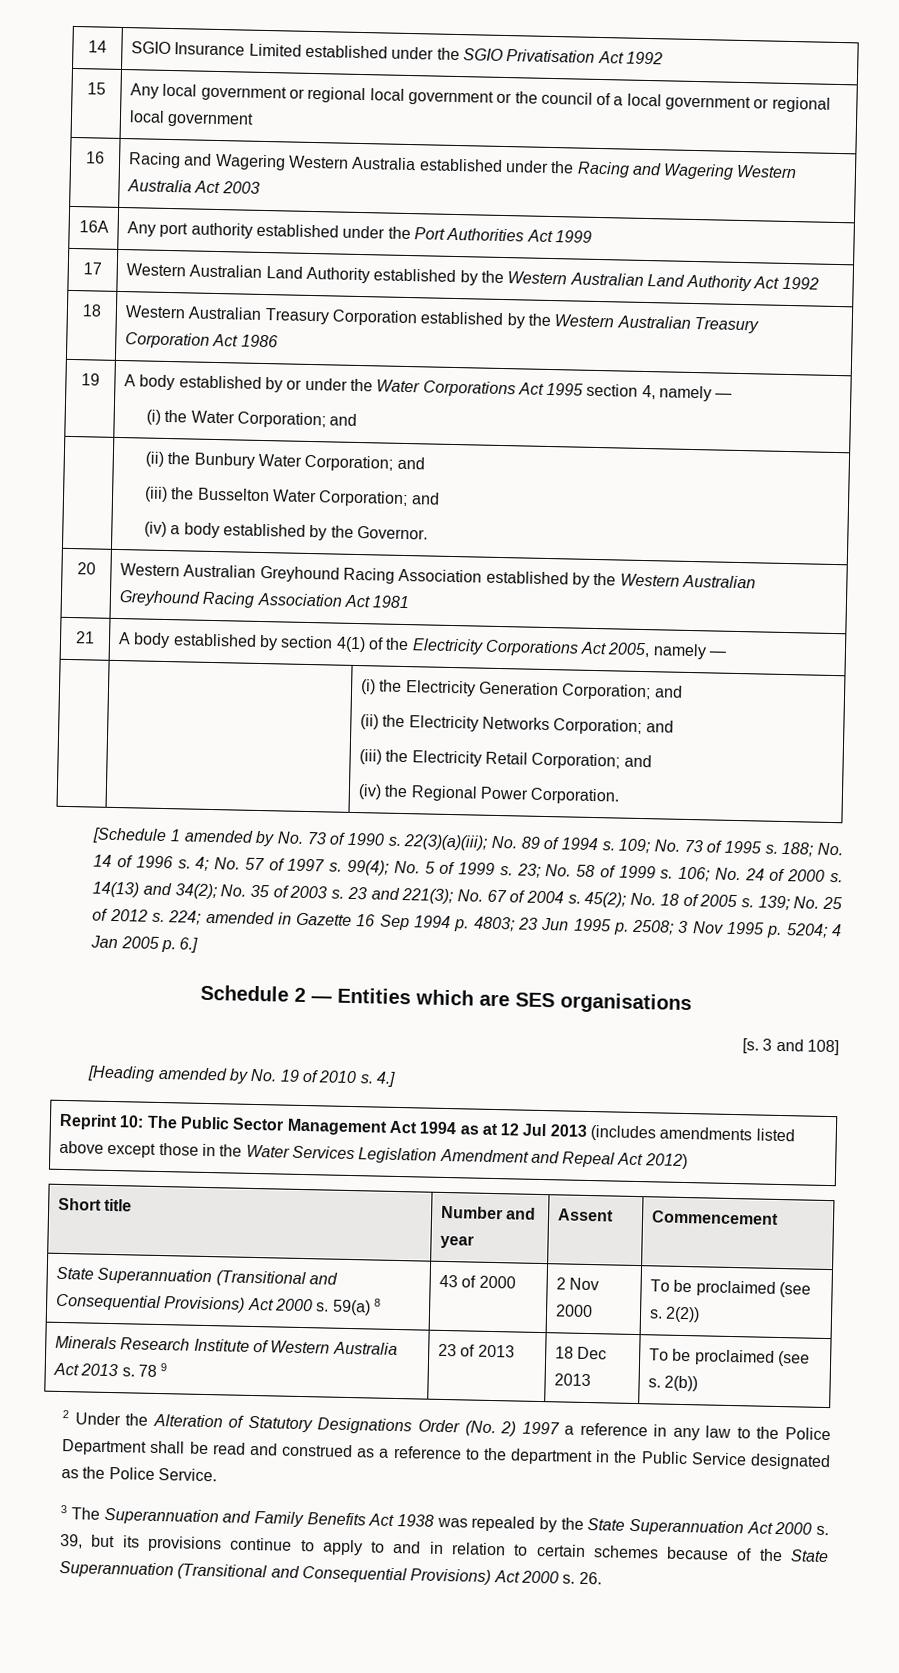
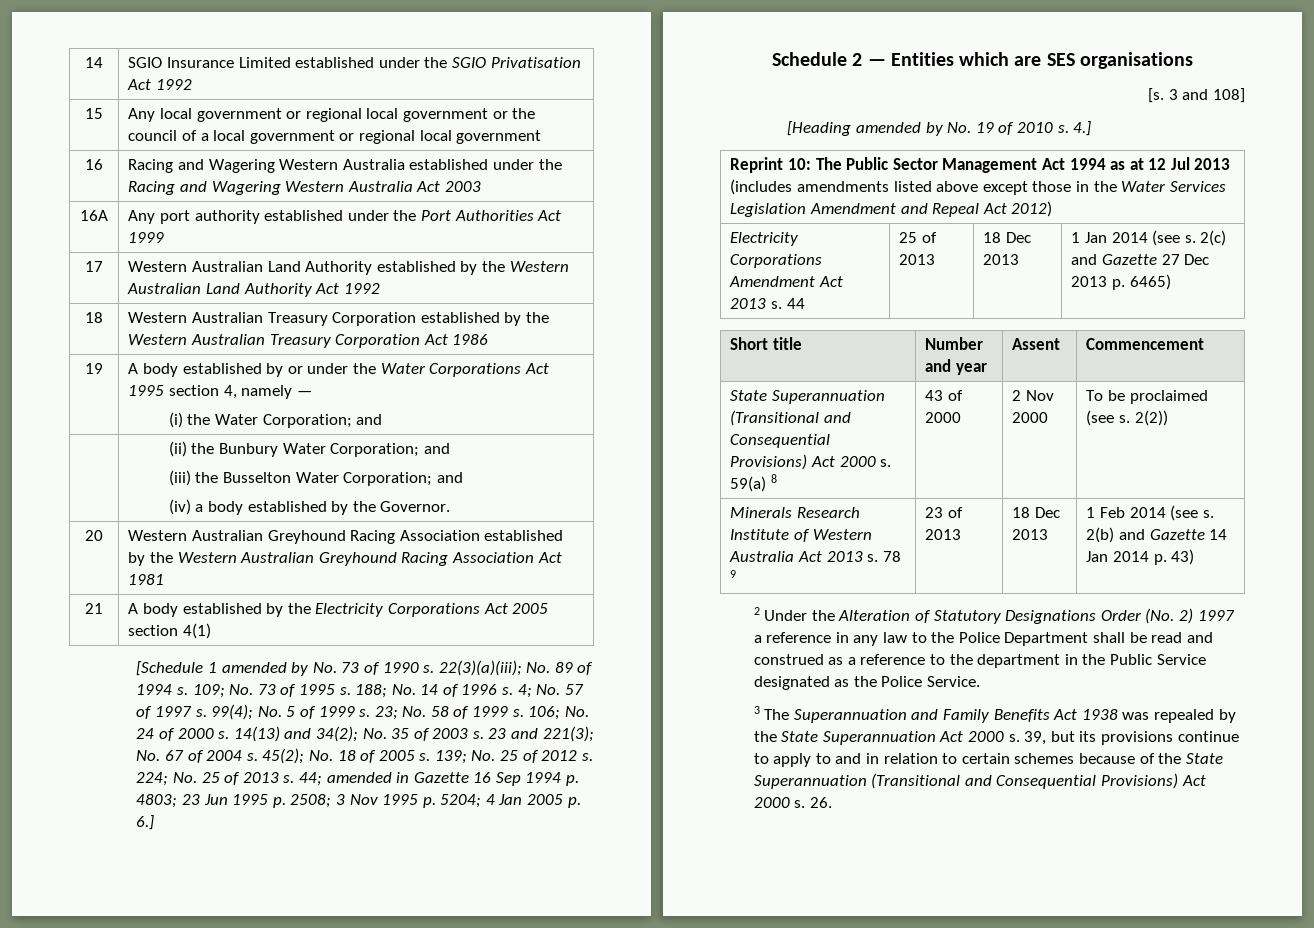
- 21 | A body established by section 4(1) of the Electricity Corporations Act 2005, namely —
- | | (i) the Electricity Generation Corporation; and
- (ii) the Electricity Networks Corporation; and
- (iii) the Electricity Retail Corporation; and
- (iv) the Regional Power Corporation.
+ 21 | A body established by the Electricity Corporations Act 2005 section 4(1)
- 224; amended in Gazette 16 Sep 1994 p. 4803; 23 Jun 1995 p. 2508; 3 Nov 1995 p. 5204; 4 Jan 2005 p. 6.]
+ 224; No. 25 of 2013 s. 44; amended in Gazette 16 Sep 1994 p. 4803; 23 Jun 1995 p. 2508; 3 Nov 1995 p. 5204; 4 Jan 2005 p. 6.]
+ Electricity Corporations Amendment Act 2013 s. 44 | 25 of 2013 | 18 Dec 2013 | 1 Jan 2014 (see s. 2(c) and Gazette 27 Dec 2013 p. 6465)
- Minerals Research Institute of Western Australia Act 2013 s. 78 9 | 23 of 2013 | 18 Dec 2013 | To be proclaimed (see s. 2(b))
+ Minerals Research Institute of Western Australia Act 2013 s. 78 9 | 23 of 2013 | 18 Dec 2013 | 1 Feb 2014 (see s. 2(b) and Gazette 14 Jan 2014 p. 43)

